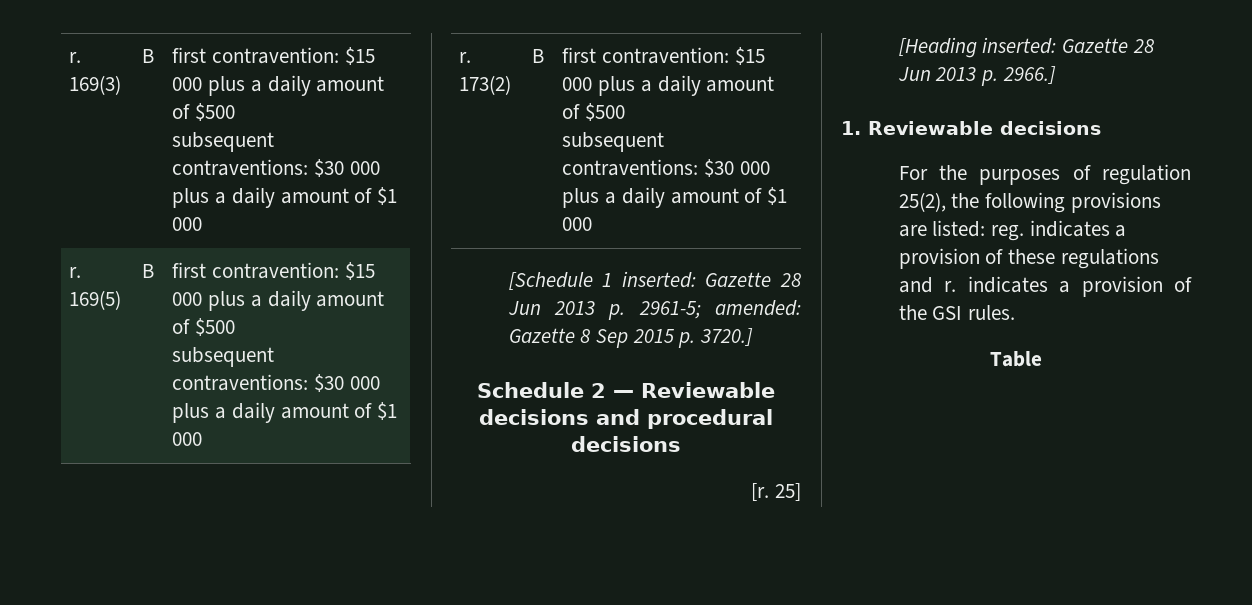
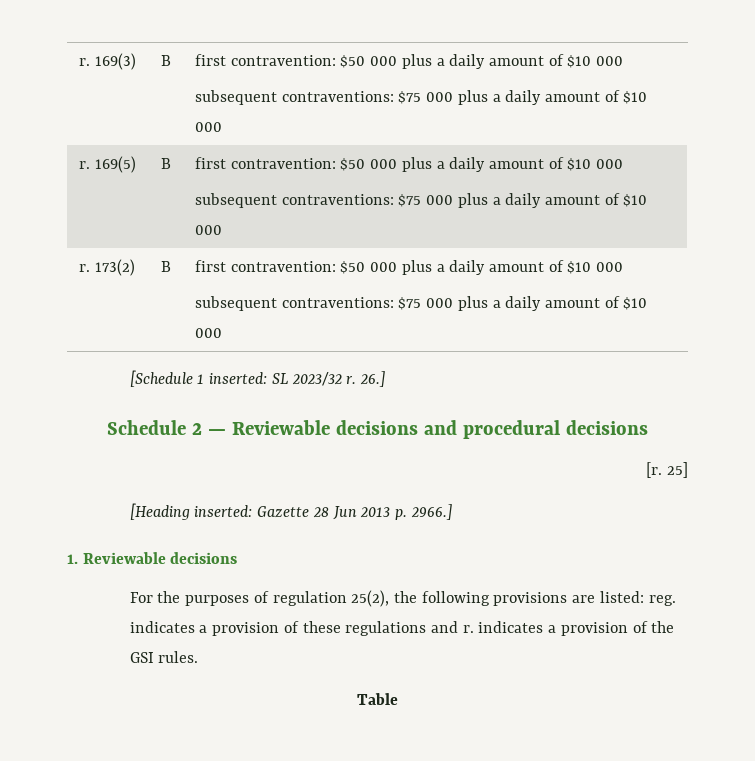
- r. 169(3) | B | first contravention: $15 000 plus a daily amount of $500
- subsequent contraventions: $30 000 plus a daily amount of $1 000
+ r. 169(3) | B | first contravention: $50 000 plus a daily amount of $10 000
+ subsequent contraventions: $75 000 plus a daily amount of $10 000
- r. 169(5) | B | first contravention: $15 000 plus a daily amount of $500
- subsequent contraventions: $30 000 plus a daily amount of $1 000
+ r. 169(5) | B | first contravention: $50 000 plus a daily amount of $10 000
+ subsequent contraventions: $75 000 plus a daily amount of $10 000
- r. 173(2) | B | first contravention: $15 000 plus a daily amount of $500
- subsequent contraventions: $30 000 plus a daily amount of $1 000
+ r. 173(2) | B | first contravention: $50 000 plus a daily amount of $10 000
+ subsequent contraventions: $75 000 plus a daily amount of $10 000
- [Schedule 1 inserted: Gazette 28 Jun 2013 p. 2961-5; amended: Gazette 8 Sep 2015 p. 3720.]
+ [Schedule 1 inserted: SL 2023/32 r. 26.]

